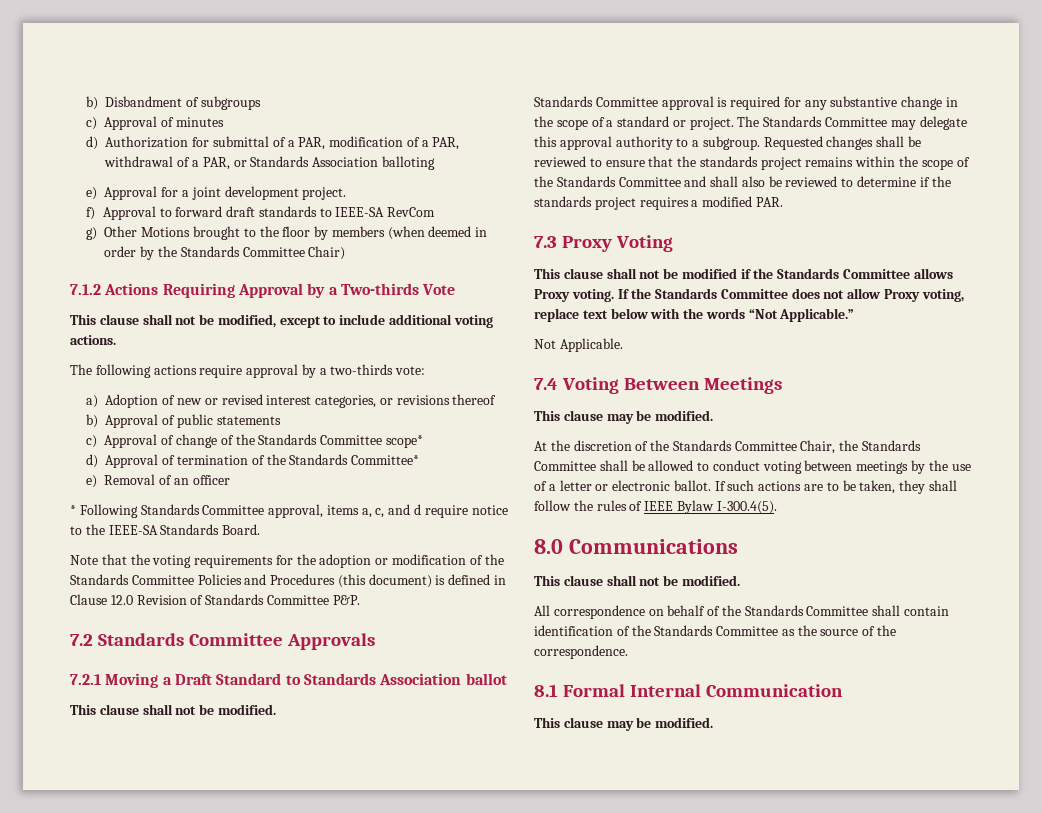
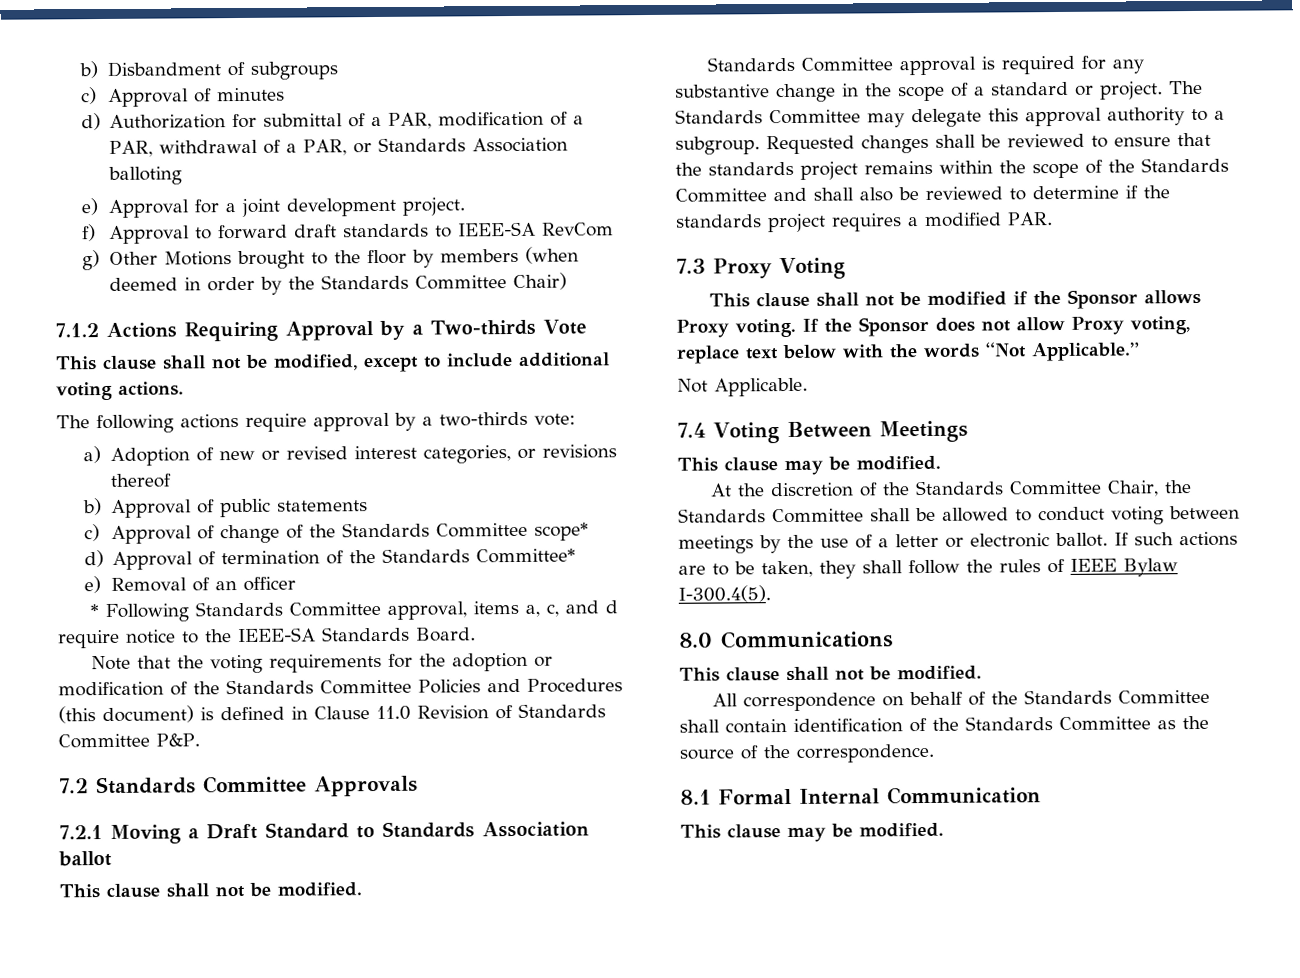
- Note that the voting requirements for the adoption or modification of the Standards Committee Policies and Procedures (this document) is defined in Clause 12.0 Revision of Standards Committee P&P.
+ Note that the voting requirements for the adoption or modification of the Standards Committee Policies and Procedures (this document) is defined in Clause 11.0 Revision of Standards Committee P&P.
- This clause shall not be modified if the Standards Committee allows Proxy voting.
+ This clause shall not be modified if the Sponsor allows Proxy voting.
- If the Standards Committee does not allow Proxy voting, replace text below with the words “Not Applicable.”
+ If the Sponsor does not allow Proxy voting, replace text below with the words “Not Applicable.”

